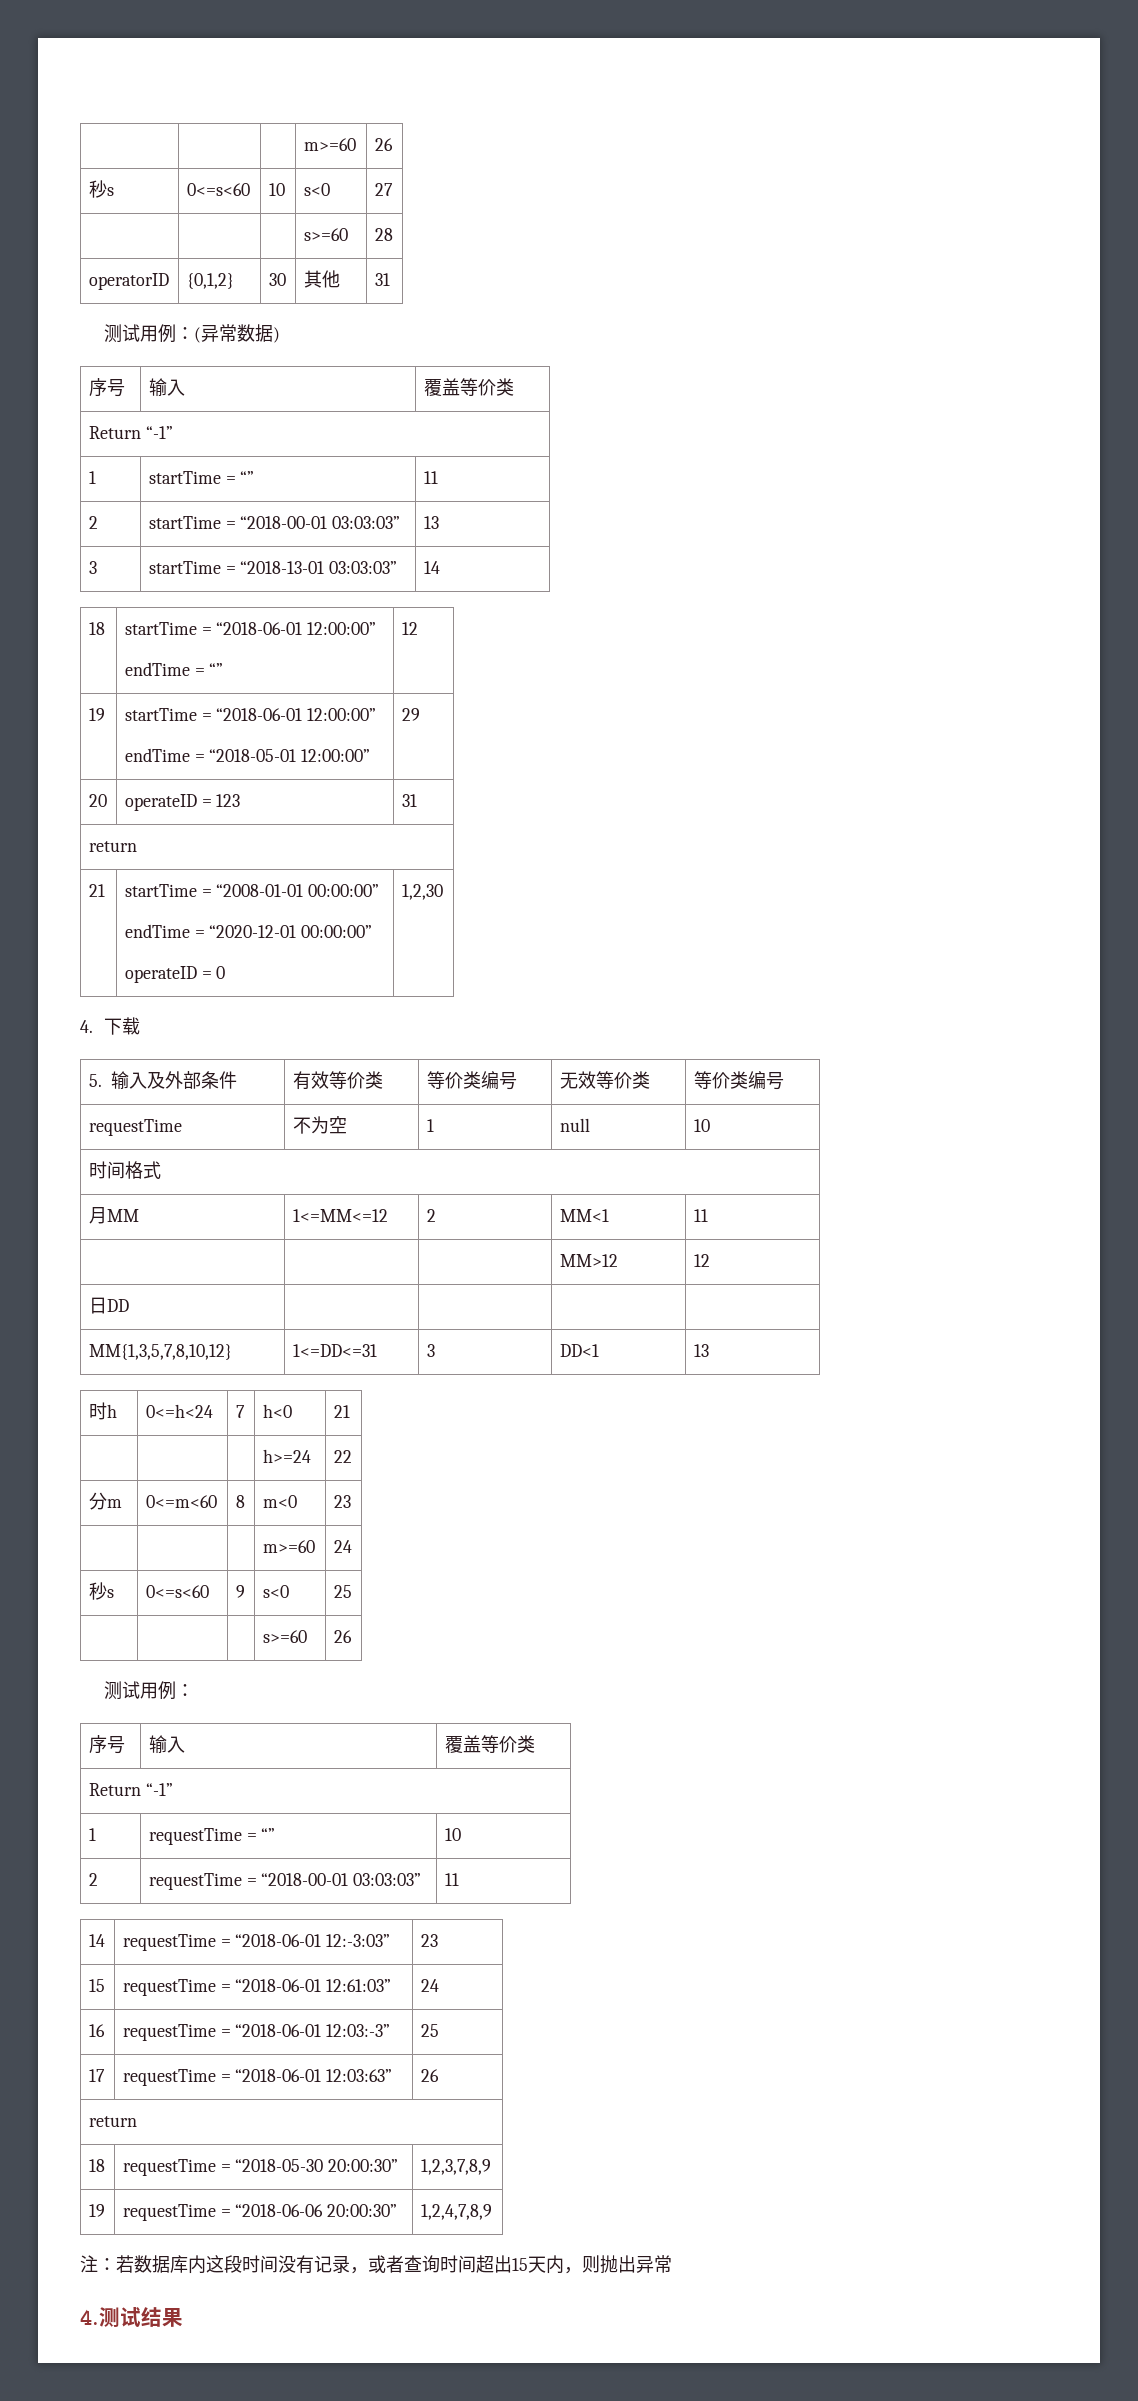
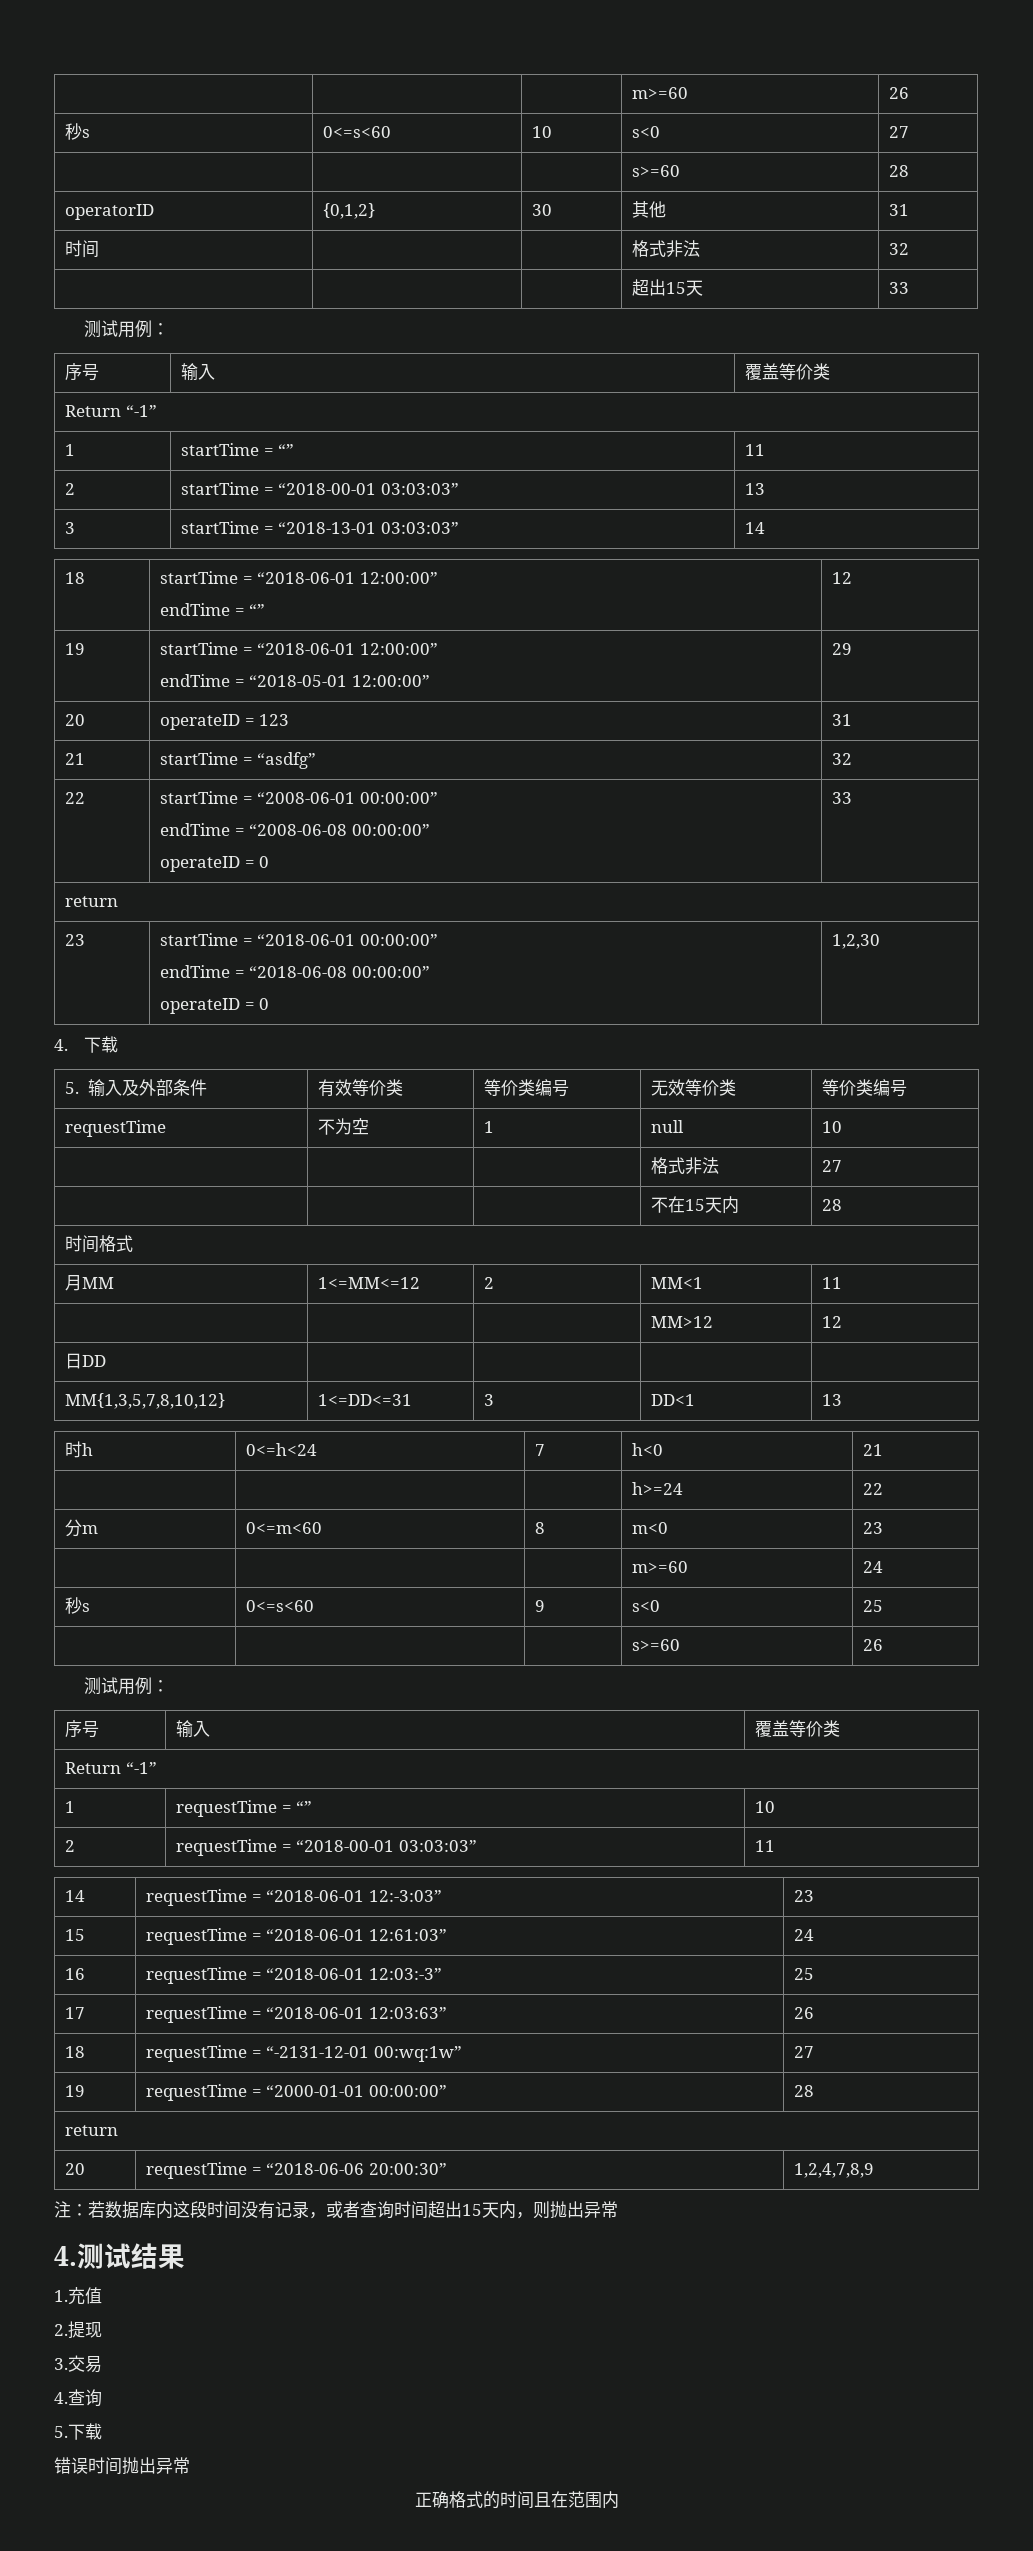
- 测试用例：(异常数据)
+ 时间 | | | 格式非法 | 32
+ | | | 超出15天 | 33
+ 测试用例：
  20 | operateID = 123 | 31
- return
- 21 | startTime = “2008-01-01 00:00:00”
- endTime = “2020-12-01 00:00:00”
+ 21 | startTime = “asdfg” | 32
+ 22 | startTime = “2008-06-01 00:00:00”
+ endTime = “2008-06-08 00:00:00”
+ operateID = 0 | 33
+ return
+ 23 | startTime = “2018-06-01 00:00:00”
+ endTime = “2018-06-08 00:00:00”
+ | | | 格式非法 | 27
+ | | | 不在15天内 | 28
  17 | requestTime = “2018-06-01 12:03:63” | 26
- return
- 18 | requestTime = “2018-05-30 20:00:30” | 1,2,3,7,8,9
- 19 | requestTime = “2018-06-06 20:00:30” | 1,2,4,7,8,9
+ 18 | requestTime = “-2131-12-01 00:wq:1w” | 27
+ 19 | requestTime = “2000-01-01 00:00:00” | 28
+ return
+ 20 | requestTime = “2018-06-06 20:00:30” | 1,2,4,7,8,9
+ 1.充值
+ 2.提现
+ 3.交易
+ 4.查询
+ 5.下载
+ 错误时间抛出异常
+ 正确格式的时间且在范围内

